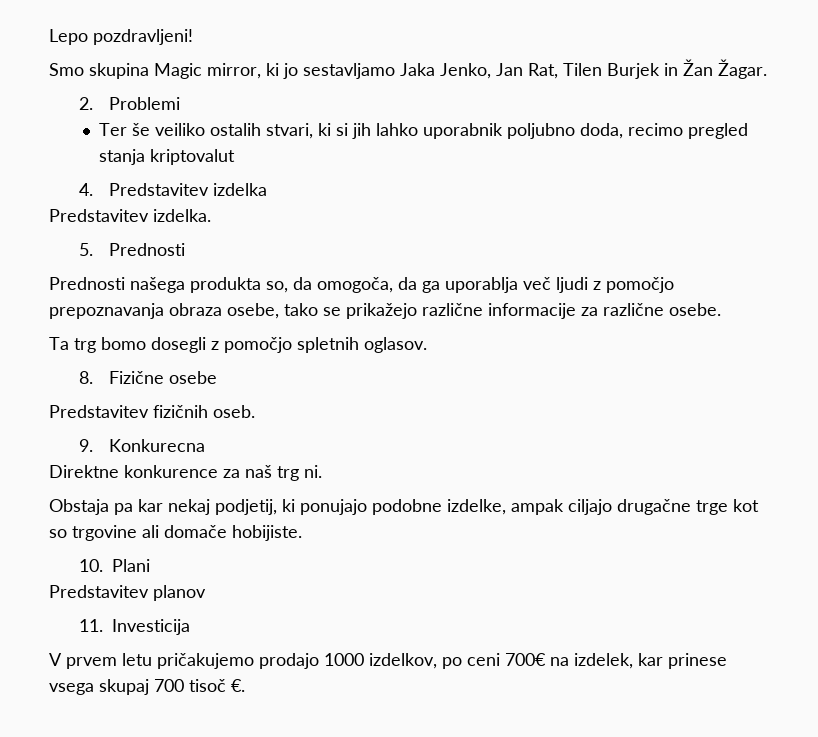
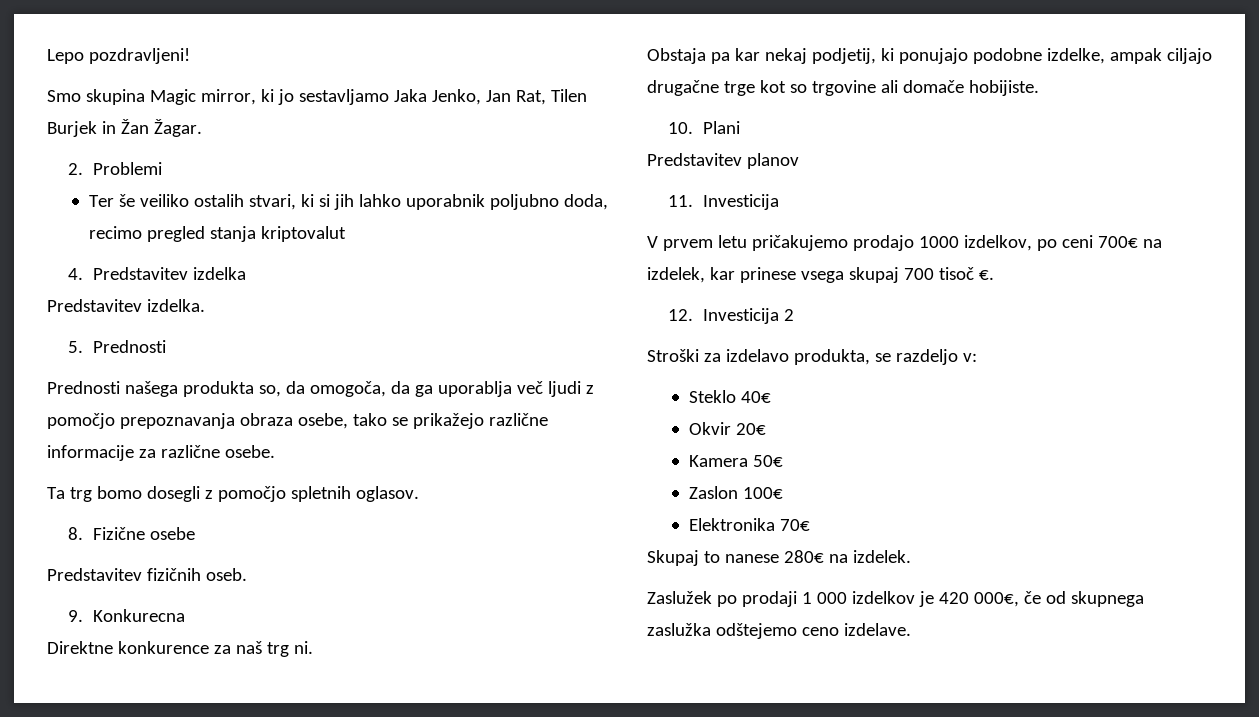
+ 12. Investicija 2
+ Stroški za izdelavo produkta, se razdeljo v:
+ Steklo 40€
+ Okvir 20€
+ Kamera 50€
+ Zaslon 100€
+ Elektronika 70€
+ Skupaj to nanese 280€ na izdelek.
+ Zaslužek po prodaji 1 000 izdelkov je 420 000€, če od skupnega zaslužka odštejemo ceno izdelave.

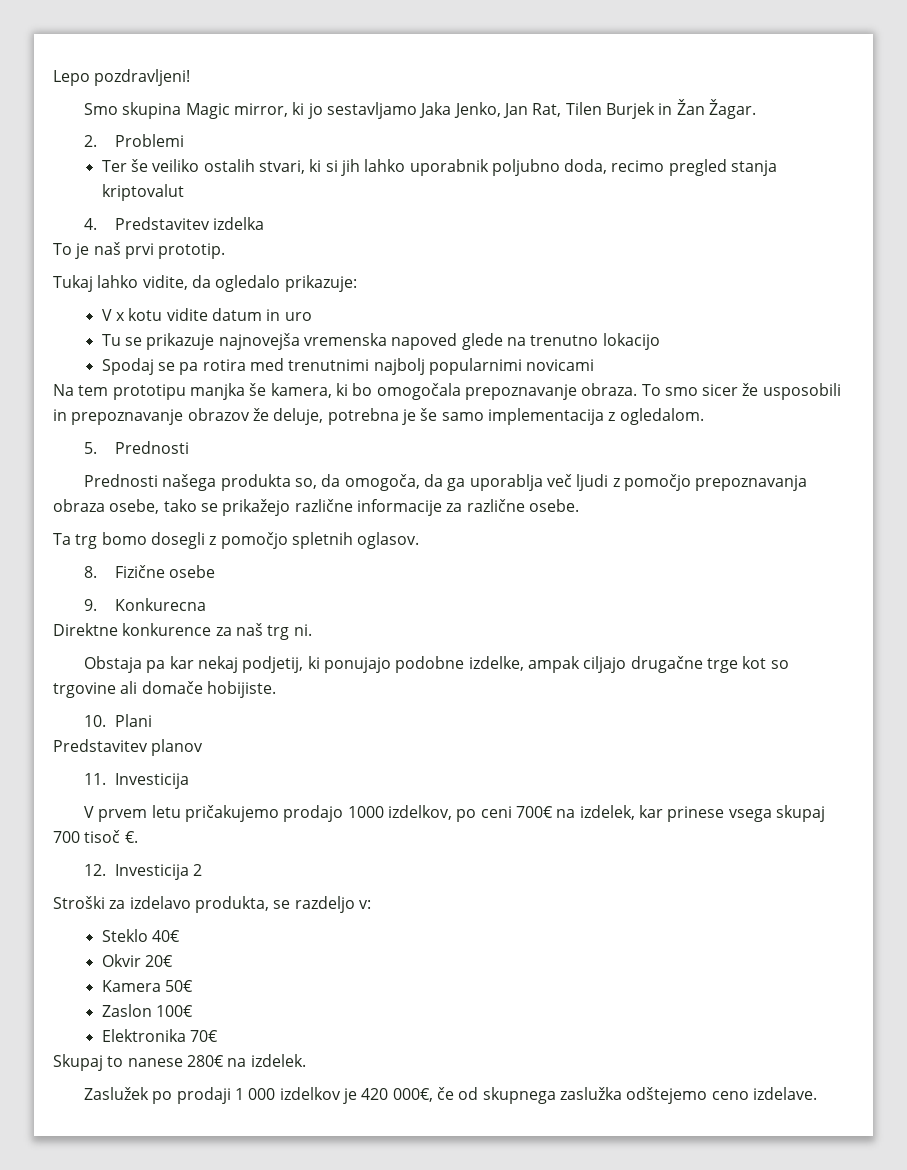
- Predstavitev izdelka.
+ To je naš prvi prototip.
+ Tukaj lahko vidite, da ogledalo prikazuje:
+ V x kotu vidite datum in uro
+ Tu se prikazuje najnovejša vremenska napoved glede na trenutno lokacijo
+ Spodaj se pa rotira med trenutnimi najbolj popularnimi novicami
+ Na tem prototipu manjka še kamera, ki bo omogočala prepoznavanje obraza. To smo sicer že usposobili in prepoznavanje obrazov že deluje, potrebna je še samo implementacija z ogledalom.
- Predstavitev fizičnih oseb.

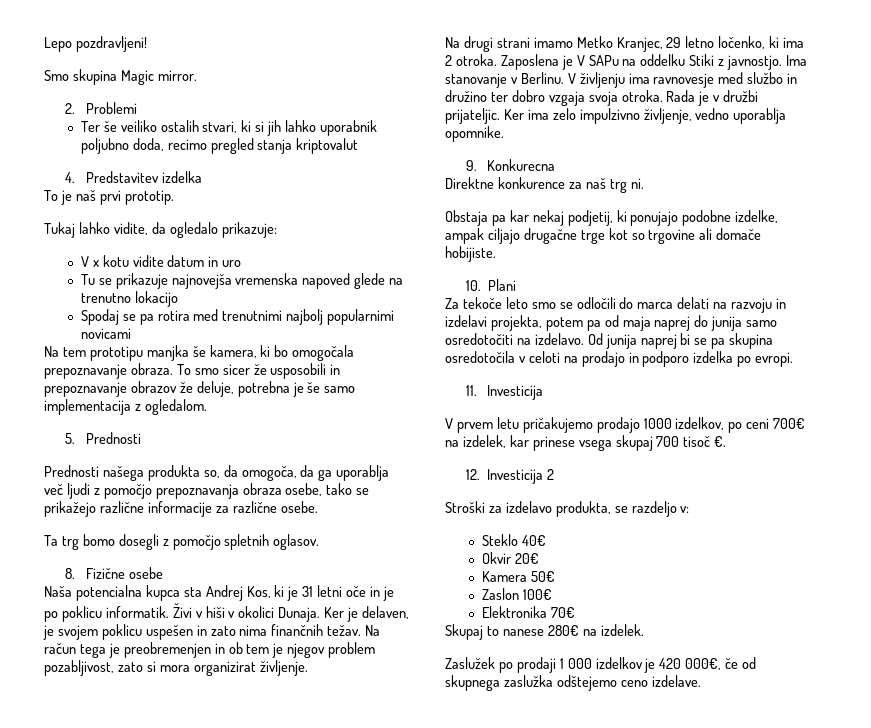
- Smo skupina Magic mirror, ki jo sestavljamo Jaka Jenko, Jan Rat, Tilen Burjek in Žan Žagar.
+ Smo skupina Magic mirror.
+ Naša potencialna kupca sta Andrej Kos, ki je 31 letni oče in je po poklicu informatik. Živi v hiši v okolici Dunaja. Ker je delaven, je svojem poklicu uspešen in zato nima finančnih težav. Na račun tega je preobremenjen in ob tem je njegov problem pozabljivost, zato si mora organizirat življenje.
+ Na drugi strani imamo Metko Kranjec, 29 letno ločenko, ki ima 2 otroka. Zaposlena je V SAPu na oddelku Stiki z javnostjo. Ima stanovanje v Berlinu. V življenju ima ravnovesje med službo in družino ter dobro vzgaja svoja otroka. Rada je v družbi prijateljic. Ker ima zelo impulzivno življenje, vedno uporablja opomnike.
- Predstavitev planov
+ Za tekoče leto smo se odločili do marca delati na razvoju in izdelavi projekta, potem pa od maja naprej do junija samo osredotočiti na izdelavo. Od junija naprej bi se pa skupina osredotočila v celoti na prodajo in podporo izdelka po evropi.

